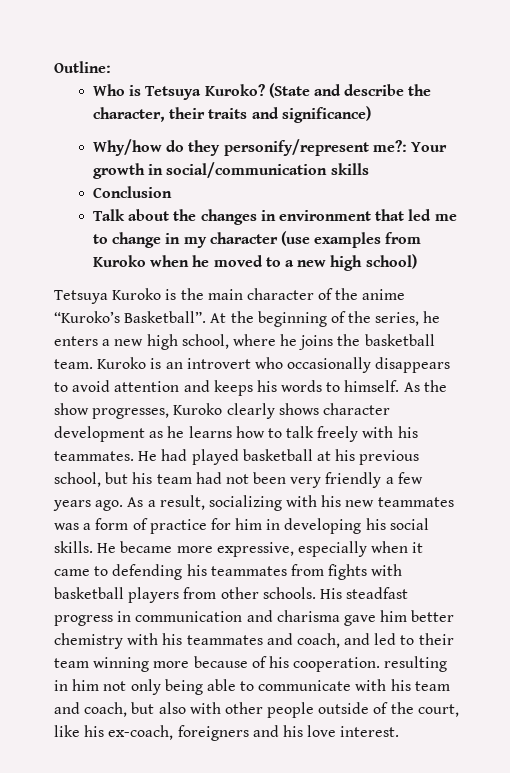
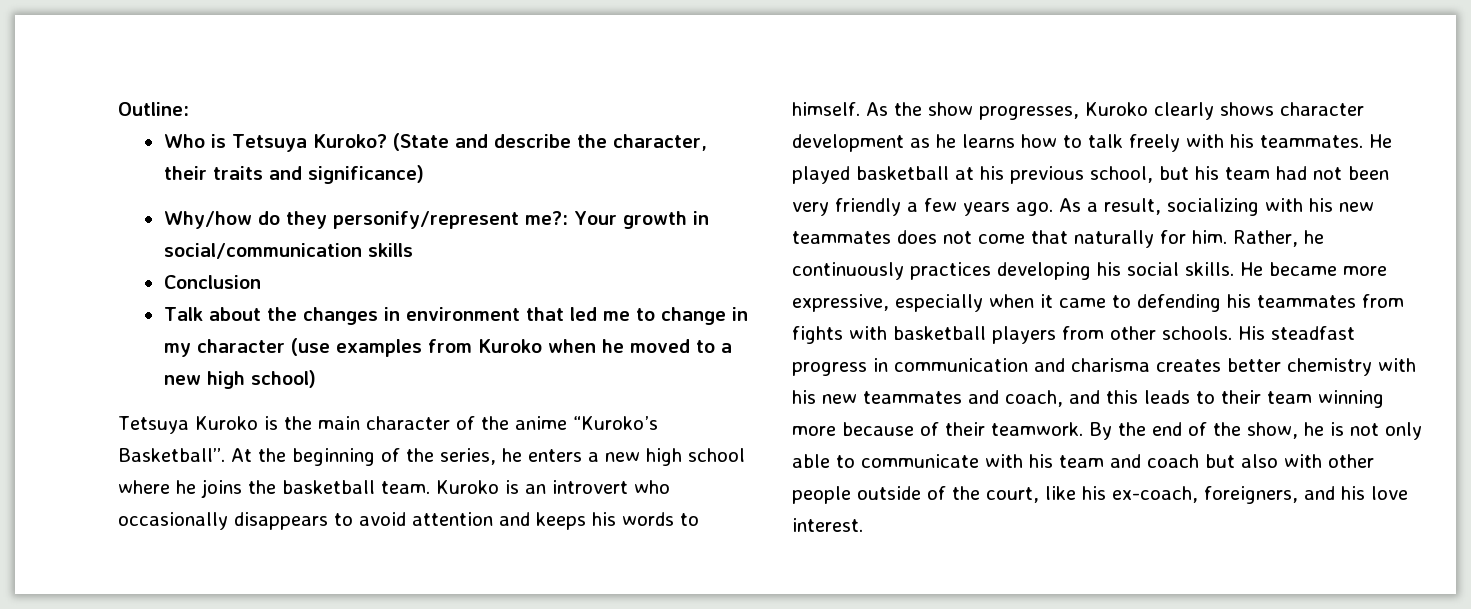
- At the beginning of the series, he enters a new high school, where he joins the basketball team.
+ At the beginning of the series, he enters a new high school where he joins the basketball team.
- He had played basketball at his previous school, but his team had not been very friendly a few years ago.
+ He played basketball at his previous school, but his team had not been very friendly a few years ago.
- As a result, socializing with his new teammates was a form of practice for him in developing his social skills.
+ As a result, socializing with his new teammates does not come that naturally for him. Rather, he continuously practices developing his social skills.
- His steadfast progress in communication and charisma gave him better chemistry with his teammates and coach, and led to their team winning more because of his cooperation. resulting in him not only being able to communicate with his team and coach, but also with other people outside of the court, like his ex-coach, foreigners and his love interest.
+ His steadfast progress in communication and charisma creates better chemistry with his new teammates and coach, and this leads to their team winning more because of their teamwork. By the end of the show, he is not only able to communicate with his team and coach but also with other people outside of the court, like his ex-coach, foreigners, and his love interest.

